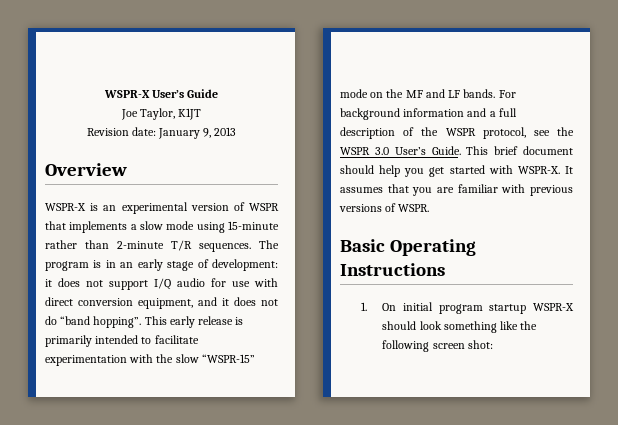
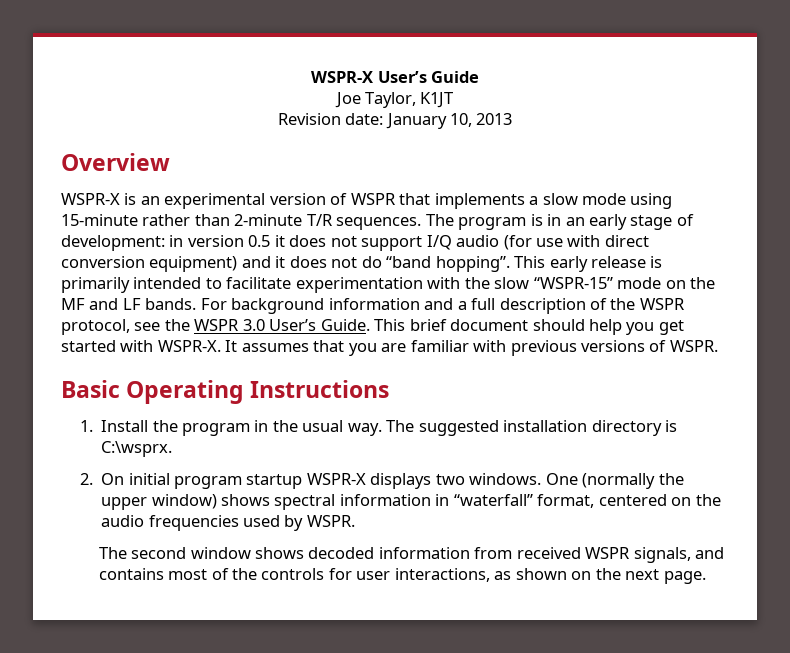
- Revision date: January 9, 2013
+ Revision date: January 10, 2013
- The program is in an early stage of development: it does not support I/Q audio for use with direct conversion equipment, and it does not do “band hopping”.
+ The program is in an early stage of development: in version 0.5 it does not support I/Q audio (for use with direct conversion equipment) and it does not do “band hopping”.
- 1. On initial program startup WSPR-X should look something like the following screen shot:
+ 1. Install the program in the usual way. The suggested installation directory is C:\wsprx.
+ 2. On initial program startup WSPR-X displays two windows. One (normally the upper window) shows spectral information in “waterfall” format, centered on the audio frequencies used by WSPR.
+ The second window shows decoded information from received WSPR signals, and contains most of the controls for user interactions, as shown on the next page.

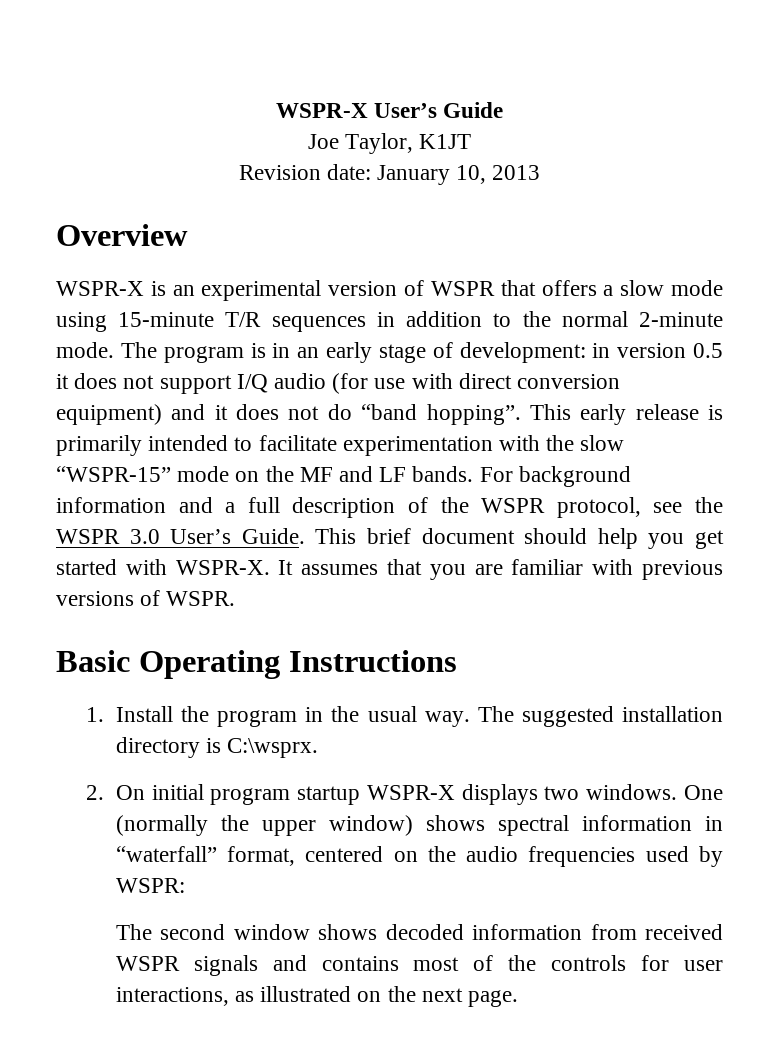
- WSPR-X is an experimental version of WSPR that implements a slow mode using 15-minute rather than 2-minute T/R sequences.
+ WSPR-X is an experimental version of WSPR that offers a slow mode using 15-minute T/R sequences in addition to the normal 2-minute mode.
- One (normally the upper window) shows spectral information in “waterfall” format, centered on the audio frequencies used by WSPR.
+ One (normally the upper window) shows spectral information in “waterfall” format, centered on the audio frequencies used by WSPR:
- The second window shows decoded information from received WSPR signals, and contains most of the controls for user interactions, as shown on the next page.
+ The second window shows decoded information from received WSPR signals and contains most of the controls for user interactions, as illustrated on the next page.

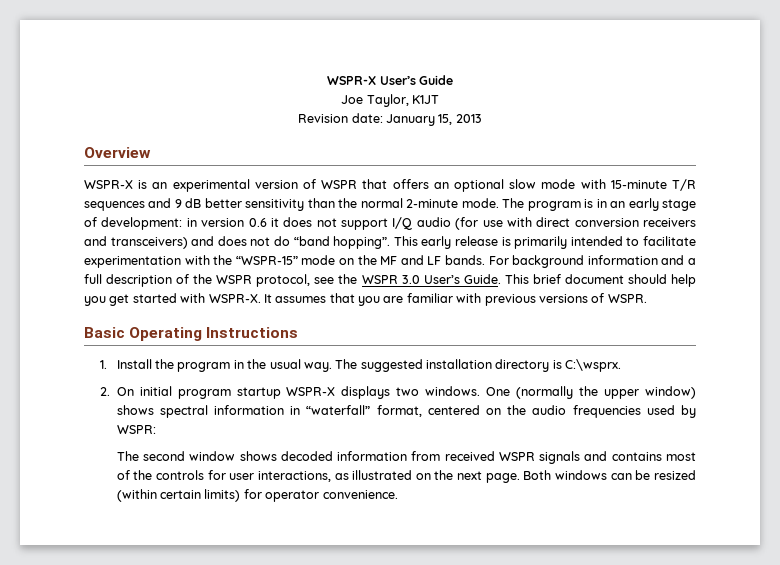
- Revision date: January 10, 2013
+ Revision date: January 15, 2013
- WSPR-X is an experimental version of WSPR that offers a slow mode using 15-minute T/R sequences in addition to the normal 2-minute mode.
+ WSPR-X is an experimental version of WSPR that offers an optional slow mode with 15-minute T/R sequences and 9 dB better sensitivity than the normal 2-minute mode.
- The program is in an early stage of development: in version 0.5 it does not support I/Q audio (for use with direct conversion equipment) and it does not do “band hopping”.
+ The program is in an early stage of development: in version 0.6 it does not support I/Q audio (for use with direct conversion receivers and transceivers) and does not do “band hopping”.
- This early release is primarily intended to facilitate experimentation with the slow “WSPR-15” mode on the MF and LF bands.
+ This early release is primarily intended to facilitate experimentation with the “WSPR-15” mode on the MF and LF bands.
+ Both windows can be resized (within certain limits) for operator convenience.

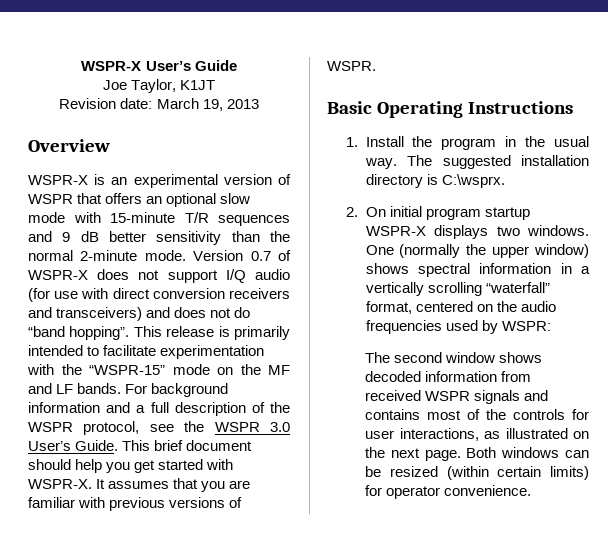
- Revision date: January 15, 2013
+ Revision date: March 19, 2013
- The program is in an early stage of development: in version 0.6 it does not support I/Q audio (for use with direct conversion receivers and transceivers) and does not do “band hopping”.
+ Version 0.7 of WSPR-X does not support I/Q audio (for use with direct conversion receivers and transceivers) and does not do “band hopping”.
- This early release is primarily intended to facilitate experimentation with the “WSPR-15” mode on the MF and LF bands.
+ This release is primarily intended to facilitate experimentation with the “WSPR-15” mode on the MF and LF bands.
- One (normally the upper window) shows spectral information in “waterfall” format, centered on the audio frequencies used by WSPR:
+ One (normally the upper window) shows spectral information in a vertically scrolling “waterfall” format, centered on the audio frequencies used by WSPR:

